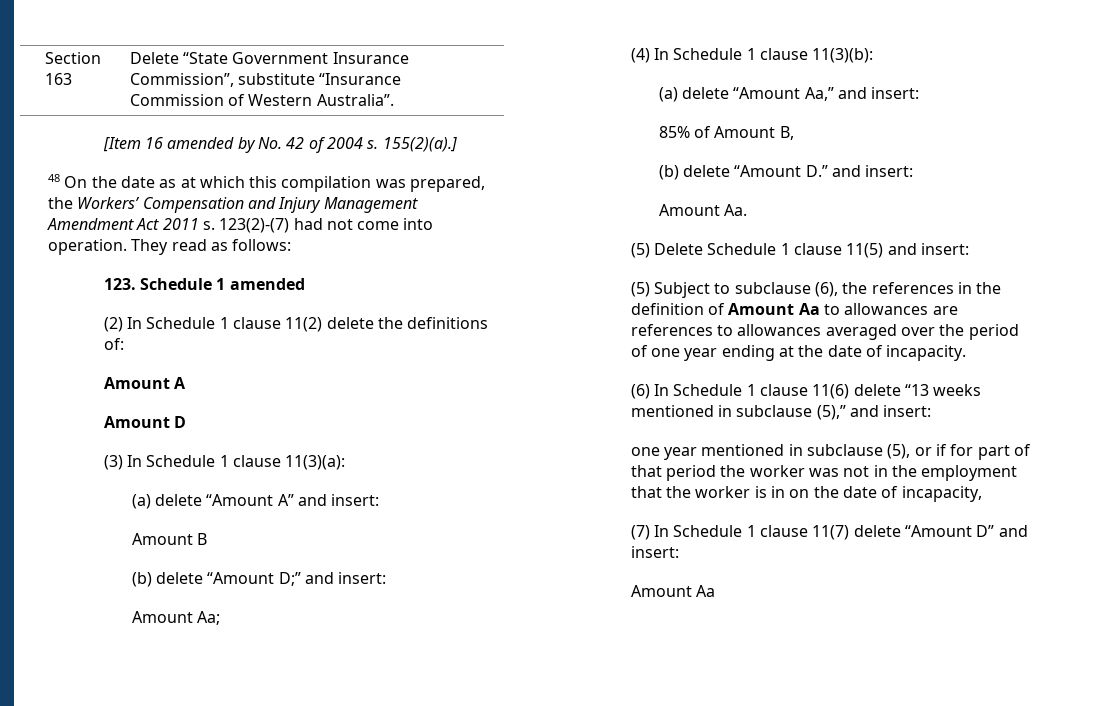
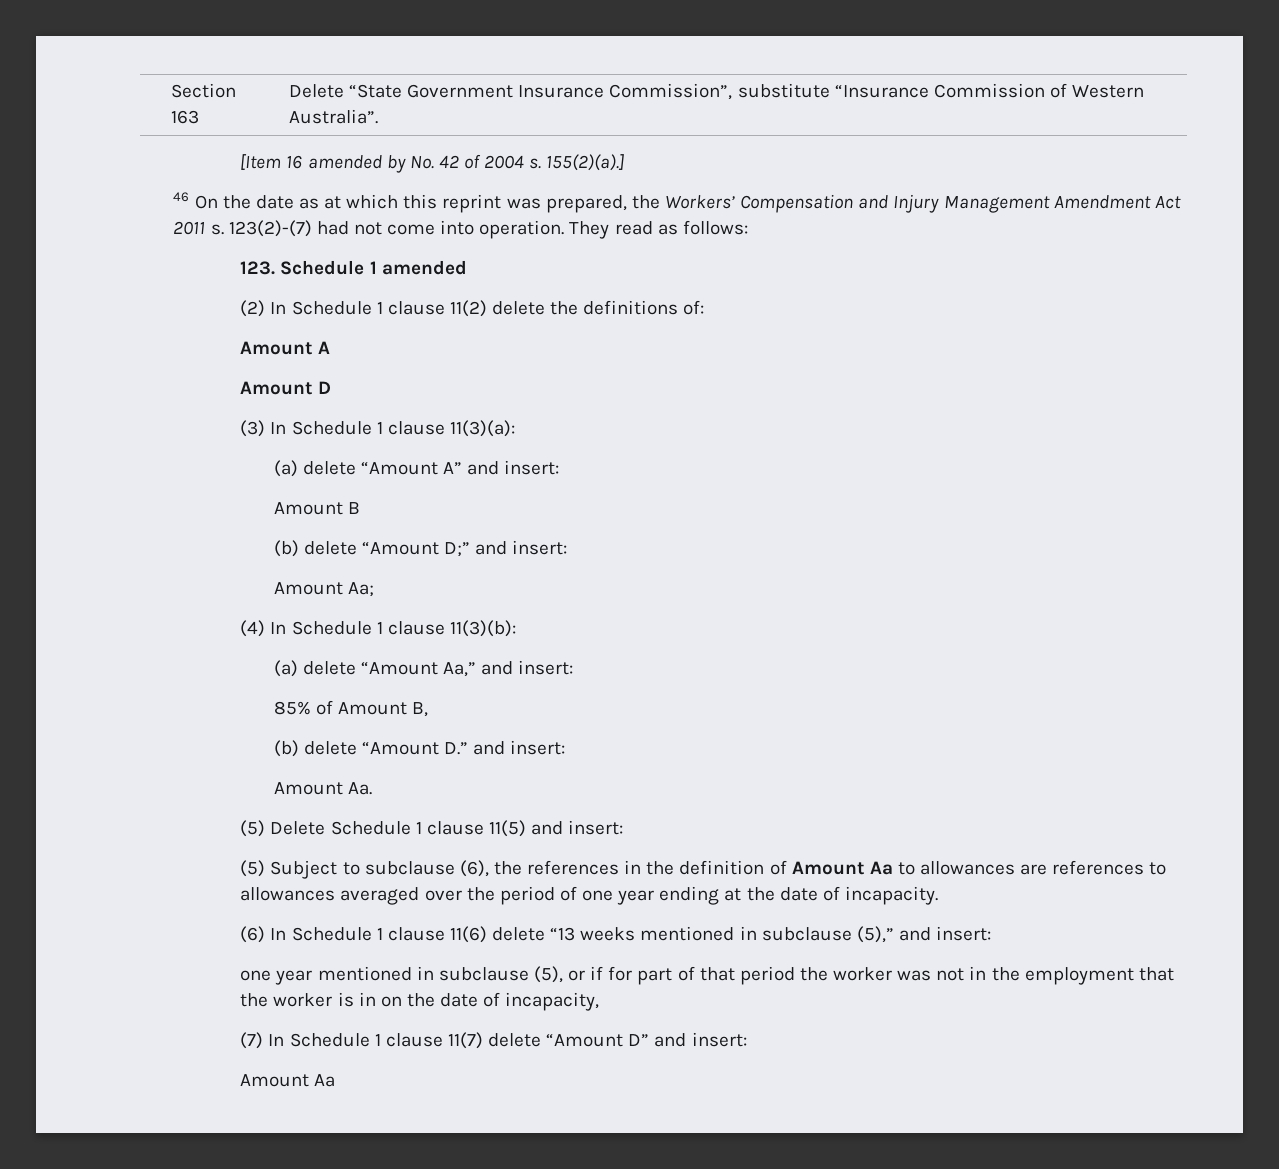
- 48 On the date as at which this compilation was prepared, the Workers’ Compensation and Injury Management Amendment Act 2011 s.
+ 46 On the date as at which this reprint was prepared, the Workers’ Compensation and Injury Management Amendment Act 2011 s.

